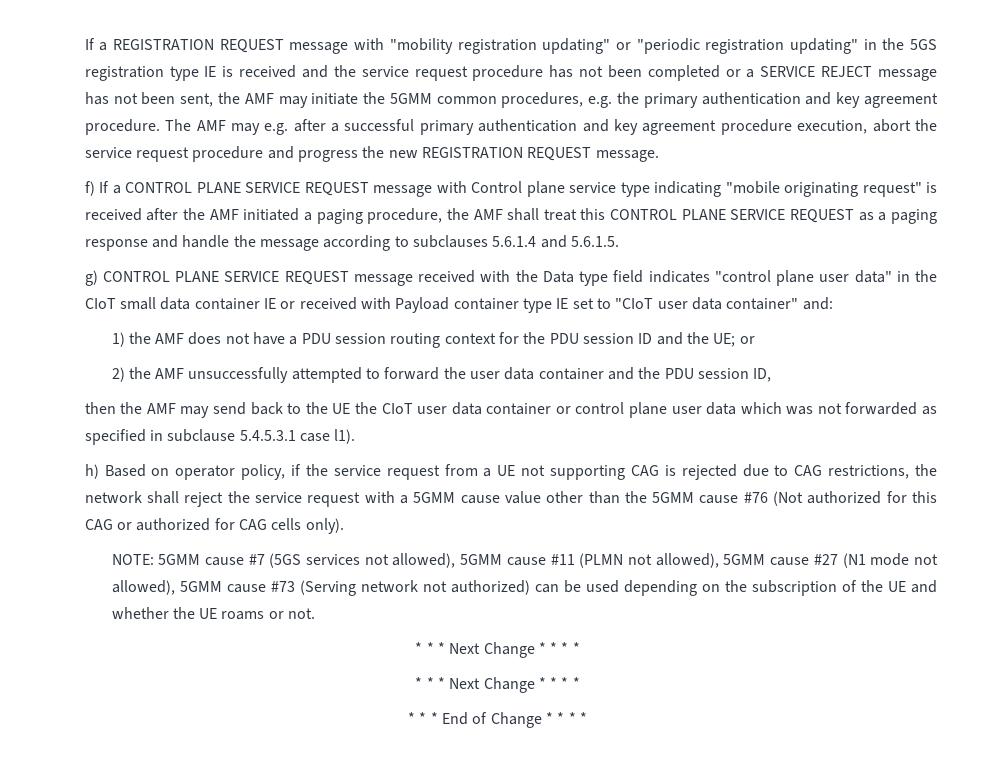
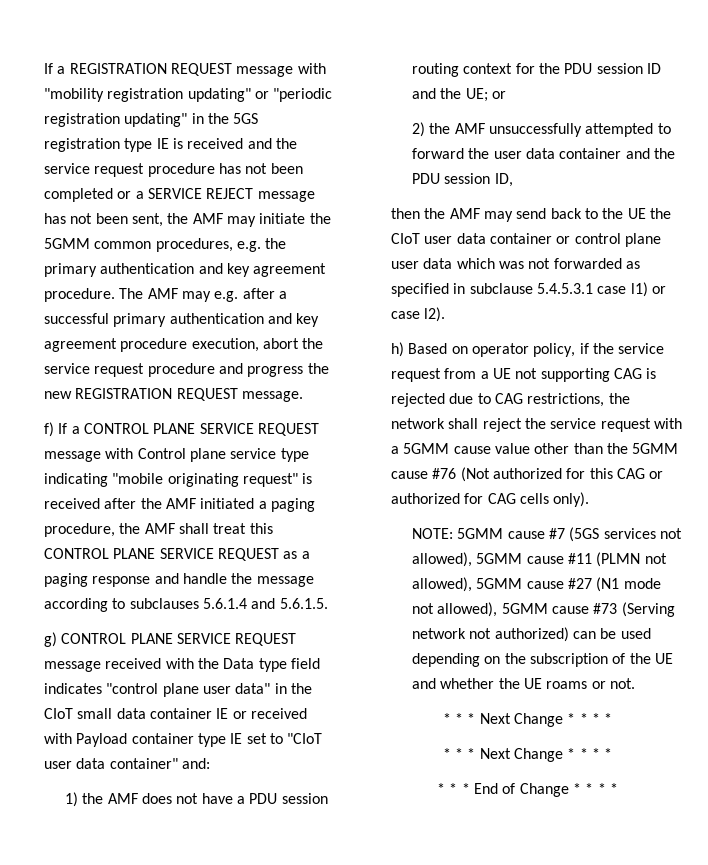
- then the AMF may send back to the UE the CIoT user data container or control plane user data which was not forwarded as specified in subclause 5.4.5.3.1 case l1).
+ then the AMF may send back to the UE the CIoT user data container or control plane user data which was not forwarded as specified in subclause 5.4.5.3.1 case l1) or case l2).

